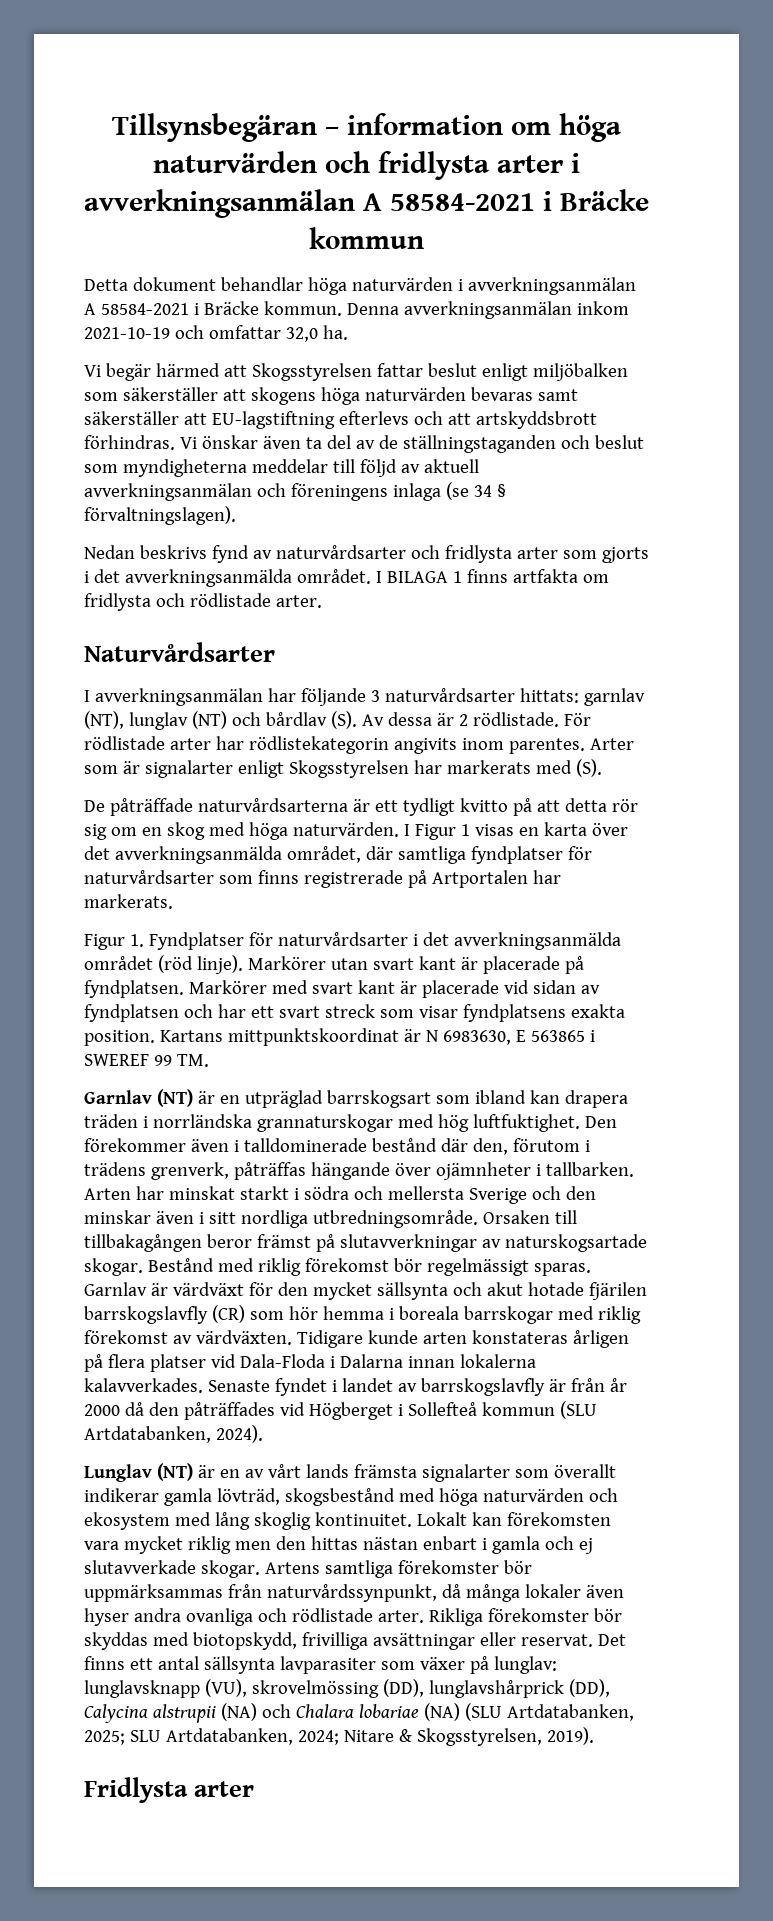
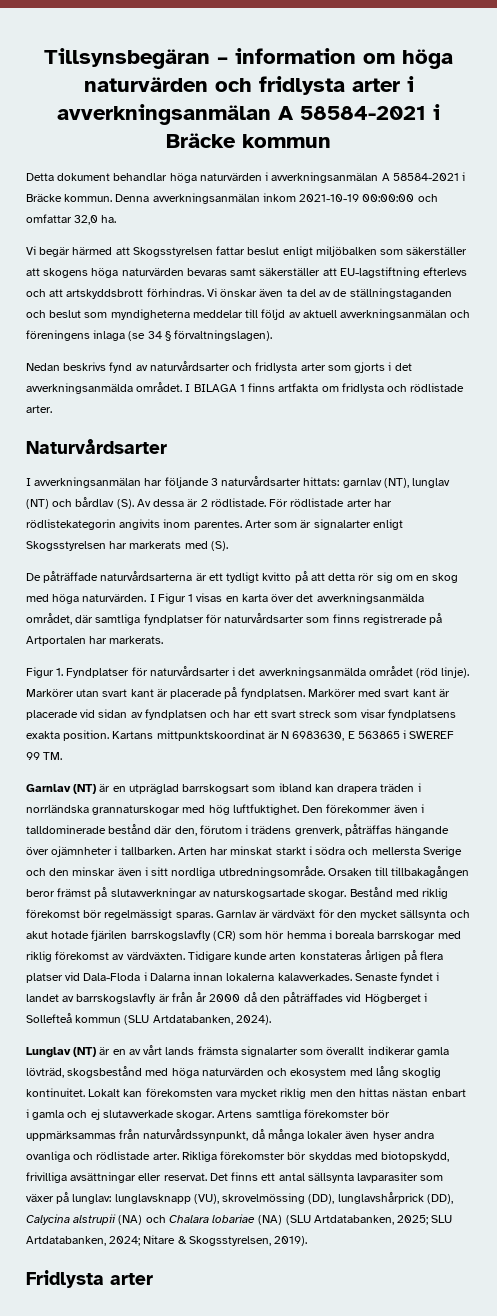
- Denna avverkningsanmälan inkom 2021-10-19 och omfattar 32,0 ha.
+ Denna avverkningsanmälan inkom 2021-10-19 00:00:00 och omfattar 32,0 ha.

